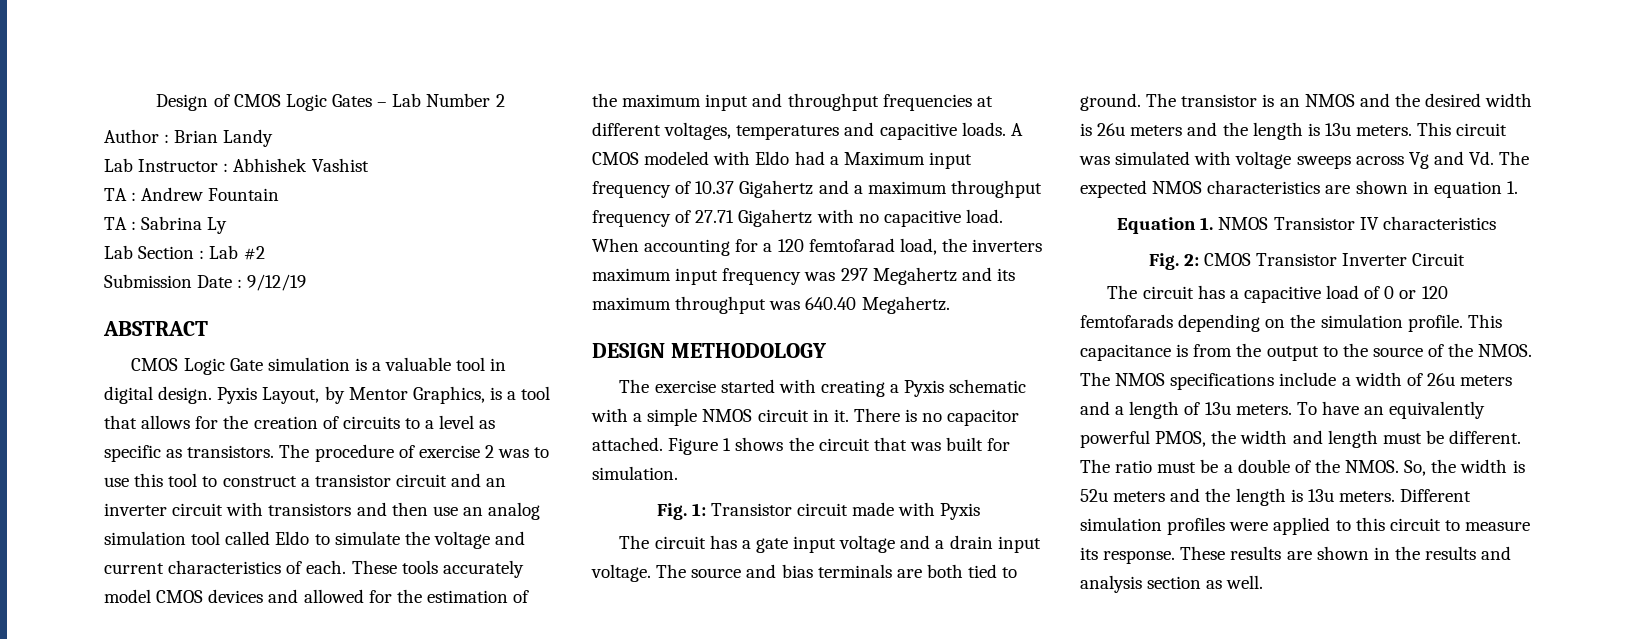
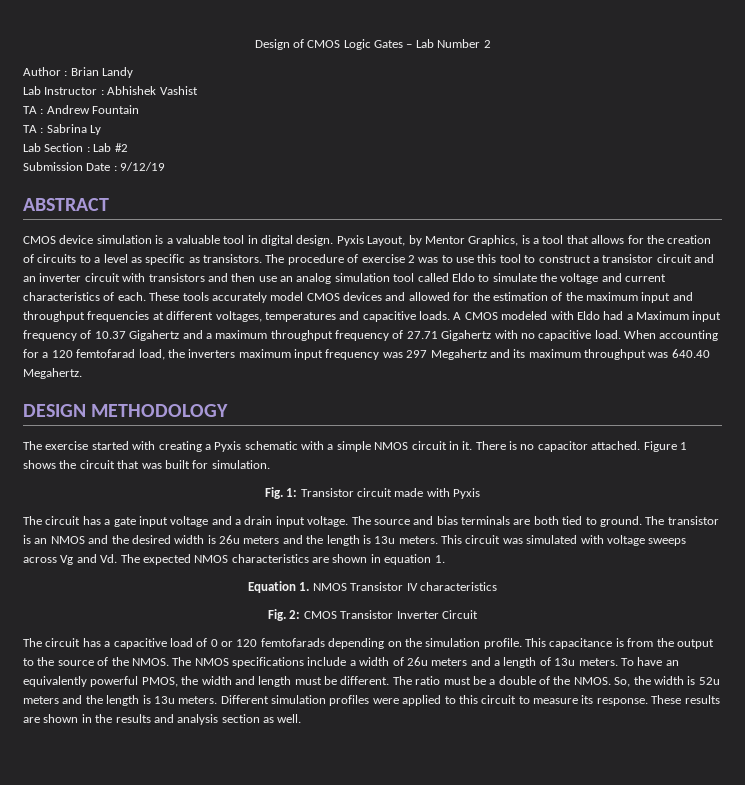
- CMOS Logic Gate simulation is a valuable tool in digital design.
+ CMOS device simulation is a valuable tool in digital design.

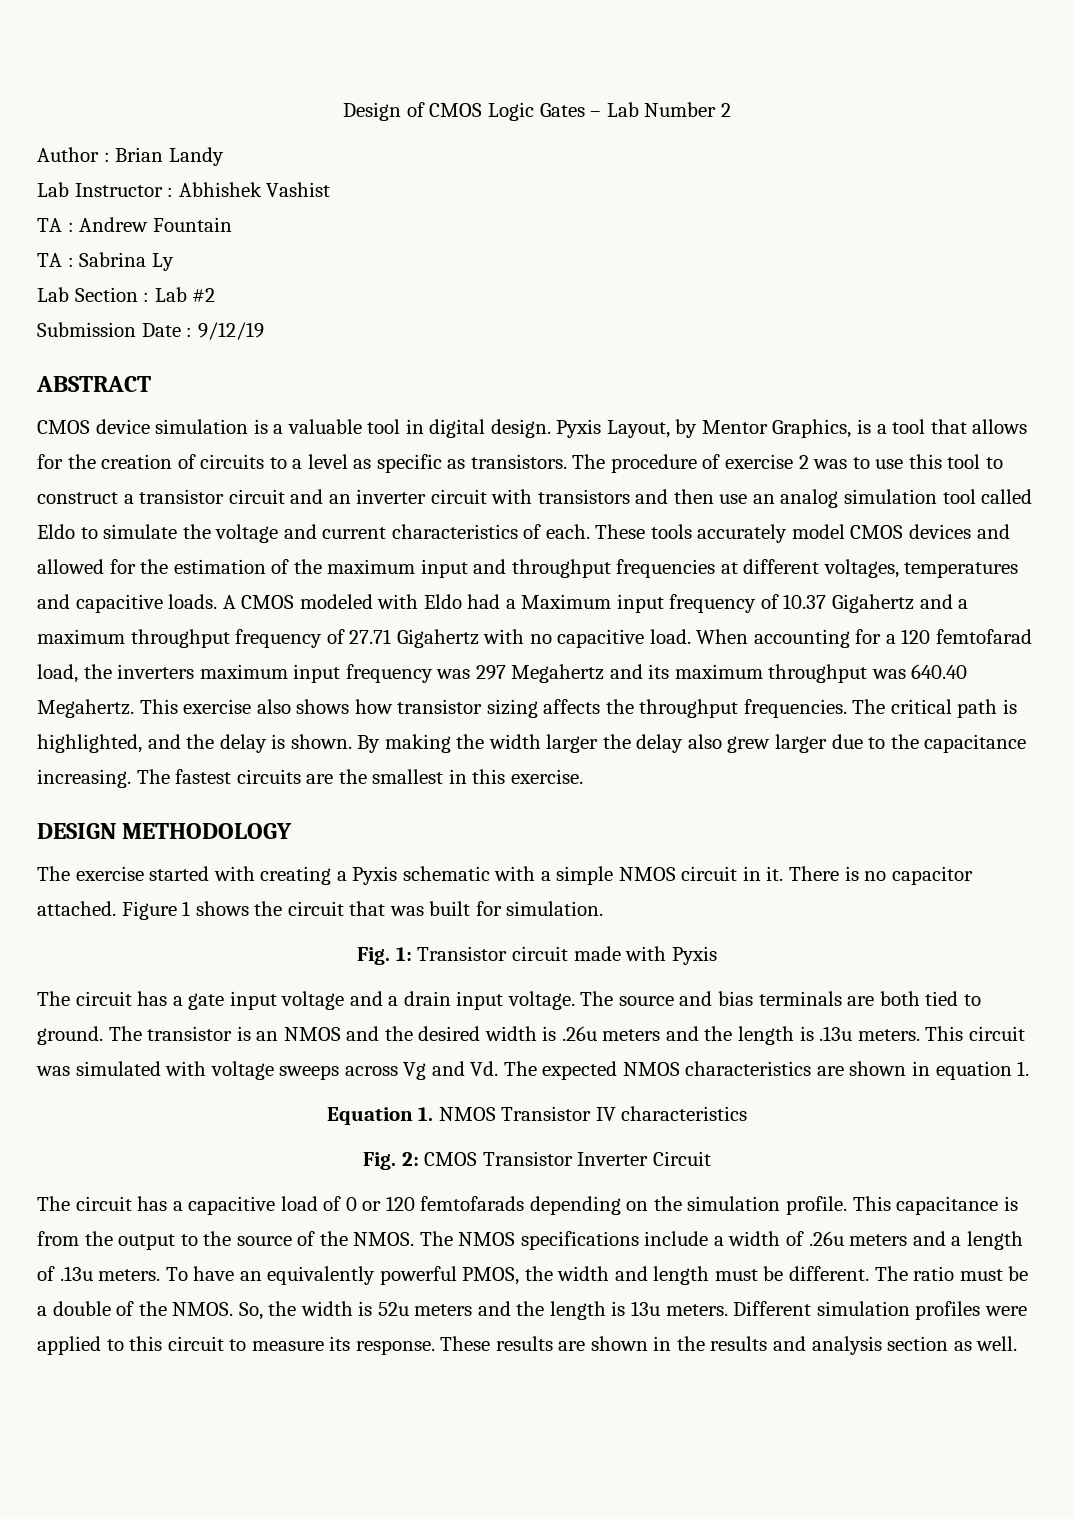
+ This exercise also shows how transistor sizing affects the throughput frequencies. The critical path is highlighted, and the delay is shown. By making the width larger the delay also grew larger due to the capacitance increasing. The fastest circuits are the smallest in this exercise.
- The transistor is an NMOS and the desired width is 26u meters and the length is 13u meters.
+ The transistor is an NMOS and the desired width is .26u meters and the length is .13u meters.
- The NMOS specifications include a width of 26u meters and a length of 13u meters.
+ The NMOS specifications include a width of .26u meters and a length of .13u meters.

